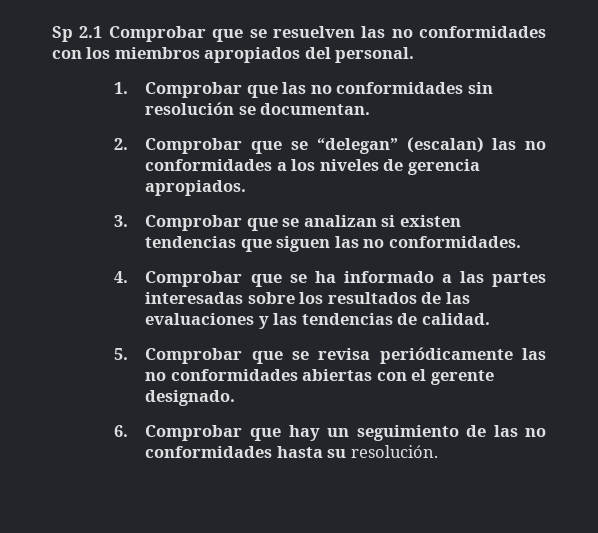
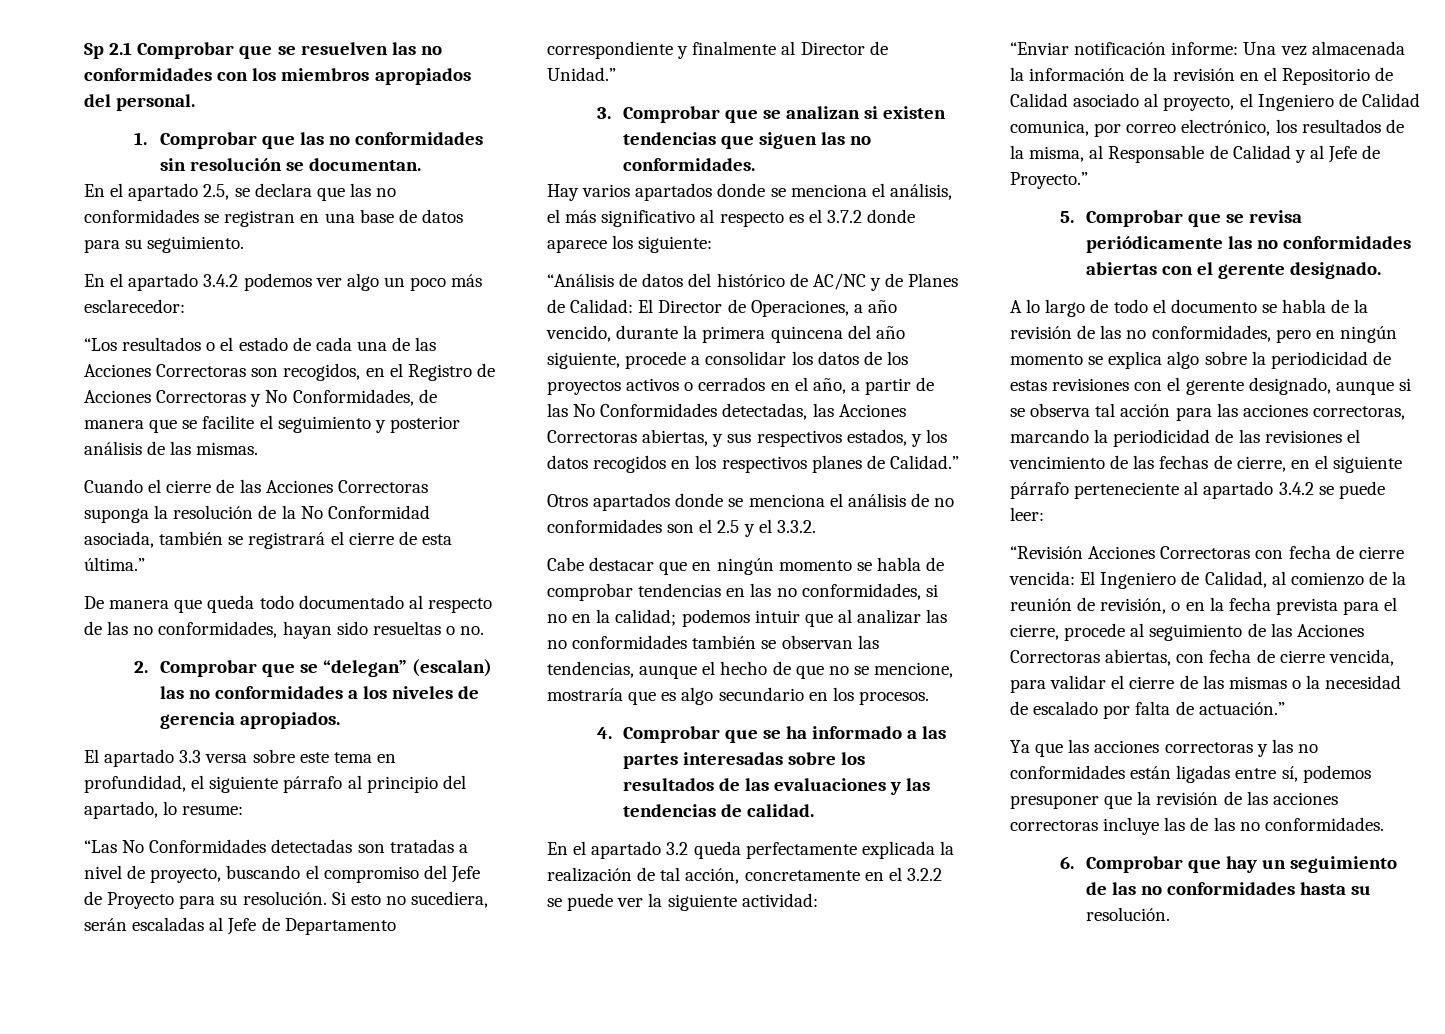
+ En el apartado 2.5, se declara que las no conformidades se registran en una base de datos para su seguimiento.
+ En el apartado 3.4.2 podemos ver algo un poco más esclarecedor:
+ “Los resultados o el estado de cada una de las Acciones Correctoras son recogidos, en el Registro de Acciones Correctoras y No Conformidades, de manera que se facilite el seguimiento y posterior análisis de las mismas.
+ Cuando el cierre de las Acciones Correctoras suponga la resolución de la No Conformidad asociada, también se registrará el cierre de esta última.”
+ De manera que queda todo documentado al respecto de las no conformidades, hayan sido resueltas o no.
+ El apartado 3.3 versa sobre este tema en profundidad, el siguiente párrafo al principio del apartado, lo resume:
+ “Las No Conformidades detectadas son tratadas a nivel de proyecto, buscando el compromiso del Jefe de Proyecto para su resolución. Si esto no sucediera, serán escaladas al Jefe de Departamento correspondiente y finalmente al Director de Unidad.”
+ Hay varios apartados donde se menciona el análisis, el más significativo al respecto es el 3.7.2 donde aparece los siguiente:
+ “Análisis de datos del histórico de AC/NC y de Planes de Calidad: El Director de Operaciones, a año vencido, durante la primera quincena del año siguiente, procede a consolidar los datos de los proyectos activos o cerrados en el año, a partir de las No Conformidades detectadas, las Acciones Correctoras abiertas, y sus respectivos estados, y los datos recogidos en los respectivos planes de Calidad.”
+ Otros apartados donde se menciona el análisis de no conformidades son el 2.5 y el 3.3.2.
+ Cabe destacar que en ningún momento se habla de comprobar tendencias en las no conformidades, si no en la calidad; podemos intuir que al analizar las no conformidades también se observan las tendencias, aunque el hecho de que no se mencione, mostraría que es algo secundario en los procesos.
+ En el apartado 3.2 queda perfectamente explicada la realización de tal acción, concretamente en el 3.2.2 se puede ver la siguiente actividad:
+ “Enviar notificación informe: Una vez almacenada la información de la revisión en el Repositorio de Calidad asociado al proyecto, el Ingeniero de Calidad comunica, por correo electrónico, los resultados de la misma, al Responsable de Calidad y al Jefe de Proyecto.”
+ A lo largo de todo el documento se habla de la revisión de las no conformidades, pero en ningún momento se explica algo sobre la periodicidad de estas revisiones con el gerente designado, aunque si se observa tal acción para las acciones correctoras, marcando la periodicidad de las revisiones el vencimiento de las fechas de cierre, en el siguiente párrafo perteneciente al apartado 3.4.2 se puede leer:
+ “Revisión Acciones Correctoras con fecha de cierre vencida: El Ingeniero de Calidad, al comienzo de la reunión de revisión, o en la fecha prevista para el cierre, procede al seguimiento de las Acciones Correctoras abiertas, con fecha de cierre vencida, para validar el cierre de las mismas o la necesidad de escalado por falta de actuación.”
+ Ya que las acciones correctoras y las no conformidades están ligadas entre sí, podemos presuponer que la revisión de las acciones correctoras incluye las de las no conformidades.

